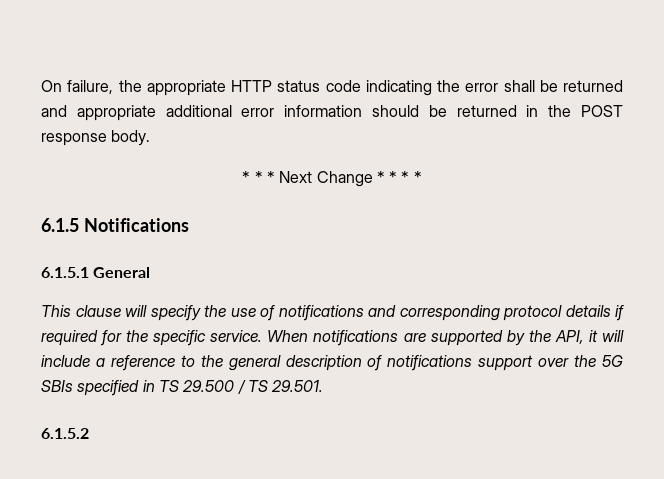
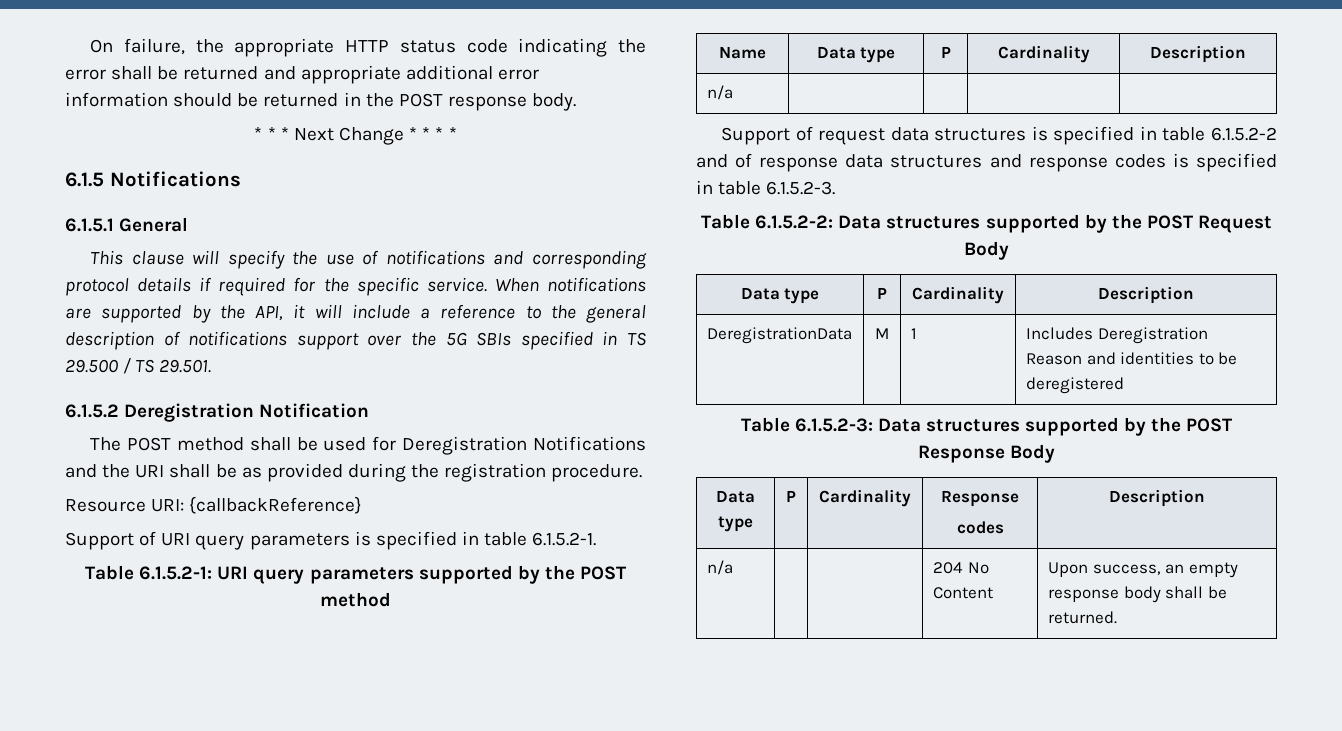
- 6.1.5.2
+ 6.1.5.2 Deregistration Notification
+ The POST method shall be used for Deregistration Notifications and the URI shall be as provided during the registration procedure.
+ Resource URI: {callbackReference}
+ Support of URI query parameters is specified in table 6.1.5.2-1.
+ Table 6.1.5.2-1: URI query parameters supported by the POST method
+ Name | Data type | P | Cardinality | Description
+ n/a | | | |
+ Support of request data structures is specified in table 6.1.5.2-2 and of response data structures and response codes is specified in table 6.1.5.2-3.
+ Table 6.1.5.2-2: Data structures supported by the POST Request Body
+ Data type | P | Cardinality | Description
+ DeregistrationData | M | 1 | Includes Deregistration Reason and identities to be deregistered
+ Table 6.1.5.2-3: Data structures supported by the POST Response Body
+ Data type | P | Cardinality | Response
+ codes | Description
+ n/a | | | 204 No Content | Upon success, an empty response body shall be returned.

